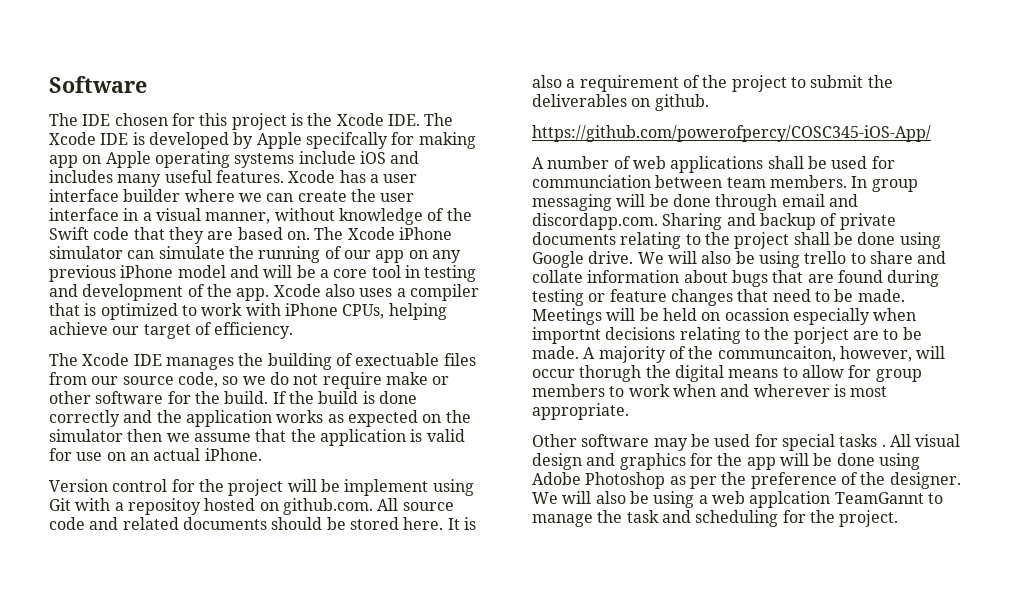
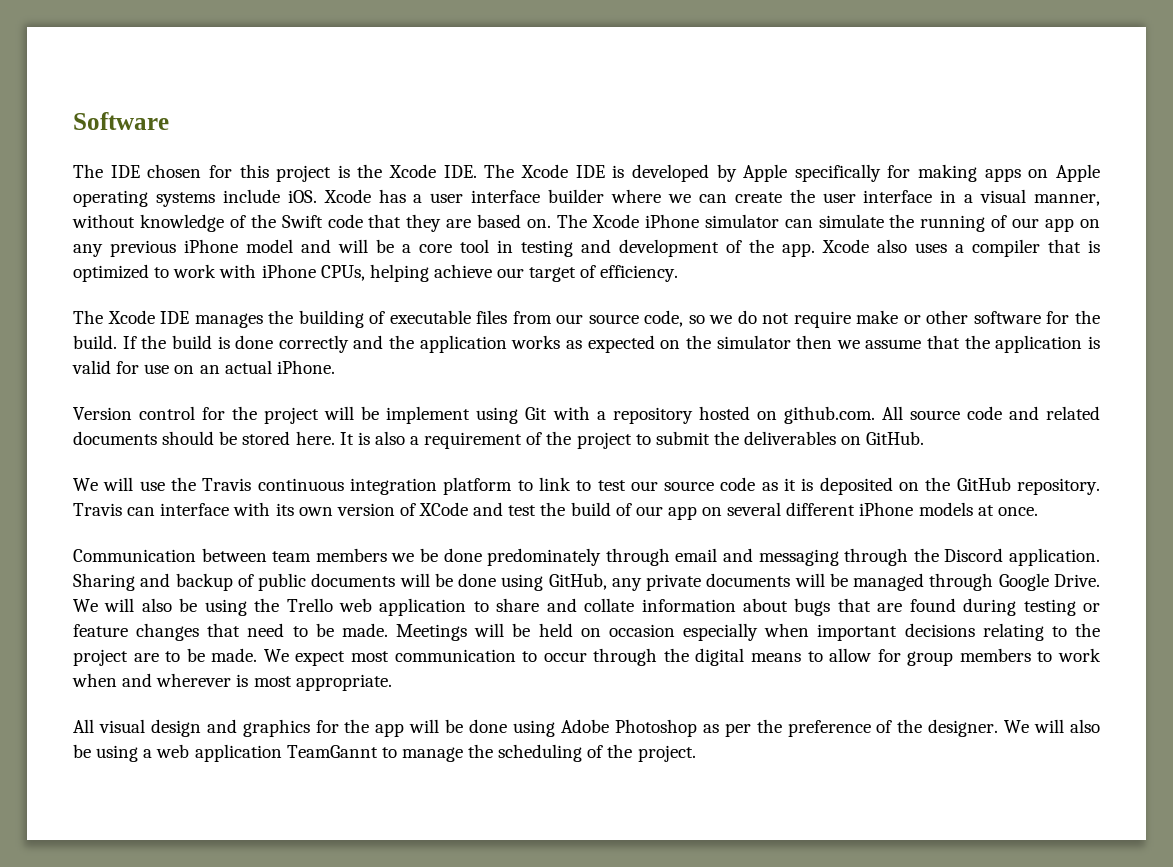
- The IDE chosen for this project is the Xcode IDE. The Xcode IDE is developed by Apple specifcally for making app on Apple operating systems include iOS and includes many useful features.
+ The IDE chosen for this project is the Xcode IDE. The Xcode IDE is developed by Apple specifically for making apps on Apple operating systems include iOS.
- The Xcode IDE manages the building of exectuable files from our source code, so we do not require make or other software for the build.
+ The Xcode IDE manages the building of executable files from our source code, so we do not require make or other software for the build.
- Version control for the project will be implement using Git with a repositoy hosted on github.com. All source code and related documents should be stored here.
+ Version control for the project will be implement using Git with a repository hosted on github.com. All source code and related documents should be stored here.
- It is also a requirement of the project to submit the deliverables on github.
- https://github.com/powerofpercy/COSC345-iOS-App/
- A number of web applications shall be used for communciation between team members. In group messaging will be done through email and discordapp.com. Sharing and backup of private documents relating to the project shall be done using Google drive. We will also be using trello to share and collate information about bugs that are found during testing or feature changes that need to be made.
+ It is also a requirement of the project to submit the deliverables on GitHub.
+ We will use the Travis continuous integration platform to link to test our source code as it is deposited on the GitHub repository. Travis can interface with its own version of XCode and test the build of our app on several different iPhone models at once.
+ Communication between team members we be done predominately through email and messaging through the Discord application. Sharing and backup of public documents will be done using GitHub, any private documents will be managed through Google Drive. We will also be using the Trello web application to share and collate information about bugs that are found during testing or feature changes that need to be made.
- Meetings will be held on ocassion especially when importnt decisions relating to the porject are to be made.
+ Meetings will be held on occasion especially when important decisions relating to the project are to be made.
- A majority of the communcaiton, however, will occur thorugh the digital means to allow for group members to work when and wherever is most appropriate.
+ We expect most communication to occur through the digital means to allow for group members to work when and wherever is most appropriate.
- Other software may be used for special tasks .
- We will also be using a web applcation TeamGannt to manage the task and scheduling for the project.
+ We will also be using a web application TeamGannt to manage the scheduling of the project.

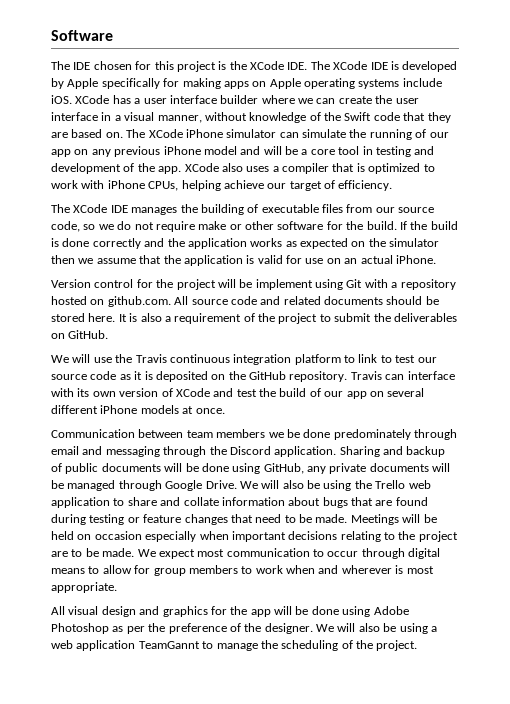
- The IDE chosen for this project is the Xcode IDE. The Xcode IDE is developed by Apple specifically for making apps on Apple operating systems include iOS.
+ The IDE chosen for this project is the XCode IDE. The XCode IDE is developed by Apple specifically for making apps on Apple operating systems include iOS.
- Xcode has a user interface builder where we can create the user interface in a visual manner, without knowledge of the Swift code that they are based on.
+ XCode has a user interface builder where we can create the user interface in a visual manner, without knowledge of the Swift code that they are based on.
- The Xcode iPhone simulator can simulate the running of our app on any previous iPhone model and will be a core tool in testing and development of the app.
+ The XCode iPhone simulator can simulate the running of our app on any previous iPhone model and will be a core tool in testing and development of the app.
- Xcode also uses a compiler that is optimized to work with iPhone CPUs, helping achieve our target of efficiency.
+ XCode also uses a compiler that is optimized to work with iPhone CPUs, helping achieve our target of efficiency.
- The Xcode IDE manages the building of executable files from our source code, so we do not require make or other software for the build.
+ The XCode IDE manages the building of executable files from our source code, so we do not require make or other software for the build.
- We expect most communication to occur through the digital means to allow for group members to work when and wherever is most appropriate.
+ We expect most communication to occur through digital means to allow for group members to work when and wherever is most appropriate.

